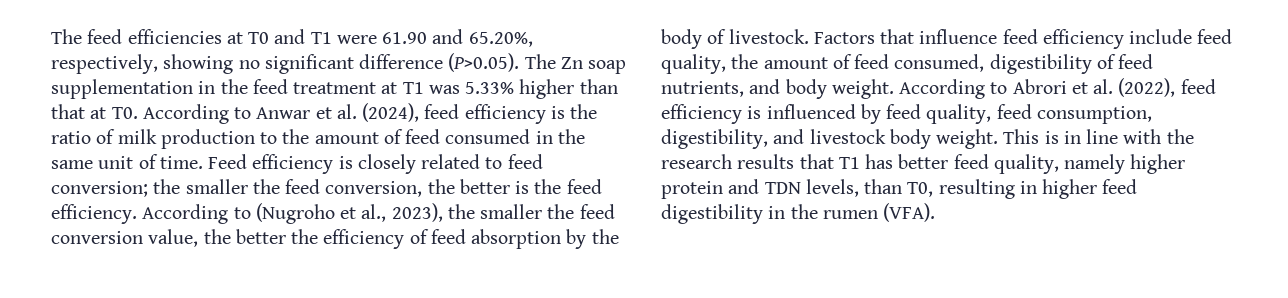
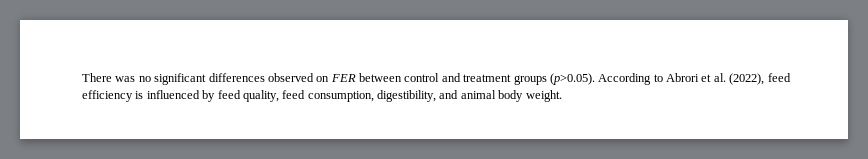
- The feed efficiencies at T0 and T1 were 61.90 and 65.20%, respectively, showing no significant difference (P>0.05). The Zn soap supplementation in the feed treatment at T1 was 5.33% higher than that at T0. According to Anwar et al. (2024), feed efficiency is the ratio of milk production to the amount of feed consumed in the same unit of time. Feed efficiency is closely related to feed conversion; the smaller the feed conversion, the better is the feed efficiency. According to (Nugroho et al., 2023), the smaller the feed conversion value, the better the efficiency of feed absorption by the body of livestock. Factors that influence feed efficiency include feed quality, the amount of feed consumed, digestibility of feed nutrients, and body weight. According to Abrori et al. (2022), feed efficiency is influenced by feed quality, feed consumption, digestibility, and livestock body weight. This is in line with the research results that T1 has better feed quality, namely higher protein and TDN levels, than T0, resulting in higher feed digestibility in the rumen (VFA).
+ There was no significant differences observed on FER between control and treatment groups (p>0.05). According to Abrori et al. (2022), feed efficiency is influenced by feed quality, feed consumption, digestibility, and animal body weight.

